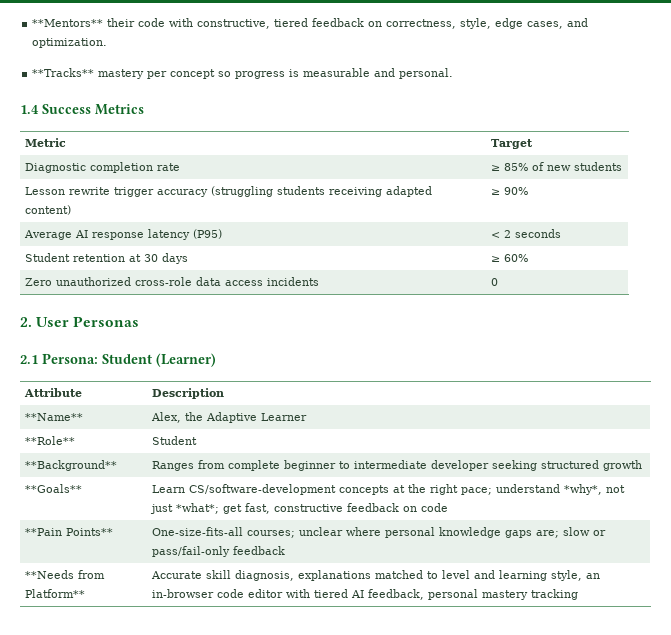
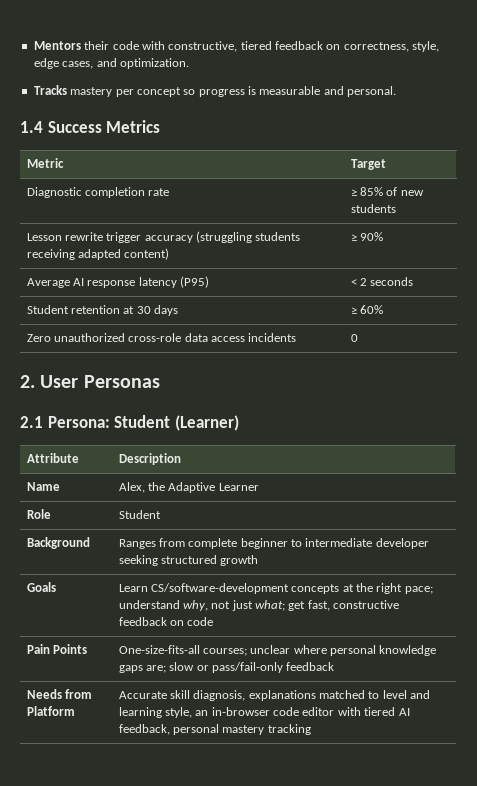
- **Mentors** their code with constructive, tiered feedback on correctness, style, edge cases, and optimization.
+ Mentors their code with constructive, tiered feedback on correctness, style, edge cases, and optimization.
- **Tracks** mastery per concept so progress is measurable and personal.
+ Tracks mastery per concept so progress is measurable and personal.
- **Name** | Alex, the Adaptive Learner
+ Name | Alex, the Adaptive Learner
- **Role** | Student
+ Role | Student
- **Background** | Ranges from complete beginner to intermediate developer seeking structured growth
+ Background | Ranges from complete beginner to intermediate developer seeking structured growth
- **Goals** | Learn CS/software-development concepts at the right pace; understand *why*, not just *what*; get fast, constructive feedback on code
+ Goals | Learn CS/software-development concepts at the right pace; understand why, not just what; get fast, constructive feedback on code
- **Pain Points** | One-size-fits-all courses; unclear where personal knowledge gaps are; slow or pass/fail-only feedback
+ Pain Points | One-size-fits-all courses; unclear where personal knowledge gaps are; slow or pass/fail-only feedback
- **Needs from Platform** | Accurate skill diagnosis, explanations matched to level and learning style, an in-browser code editor with tiered AI feedback, personal mastery tracking
+ Needs from Platform | Accurate skill diagnosis, explanations matched to level and learning style, an in-browser code editor with tiered AI feedback, personal mastery tracking

